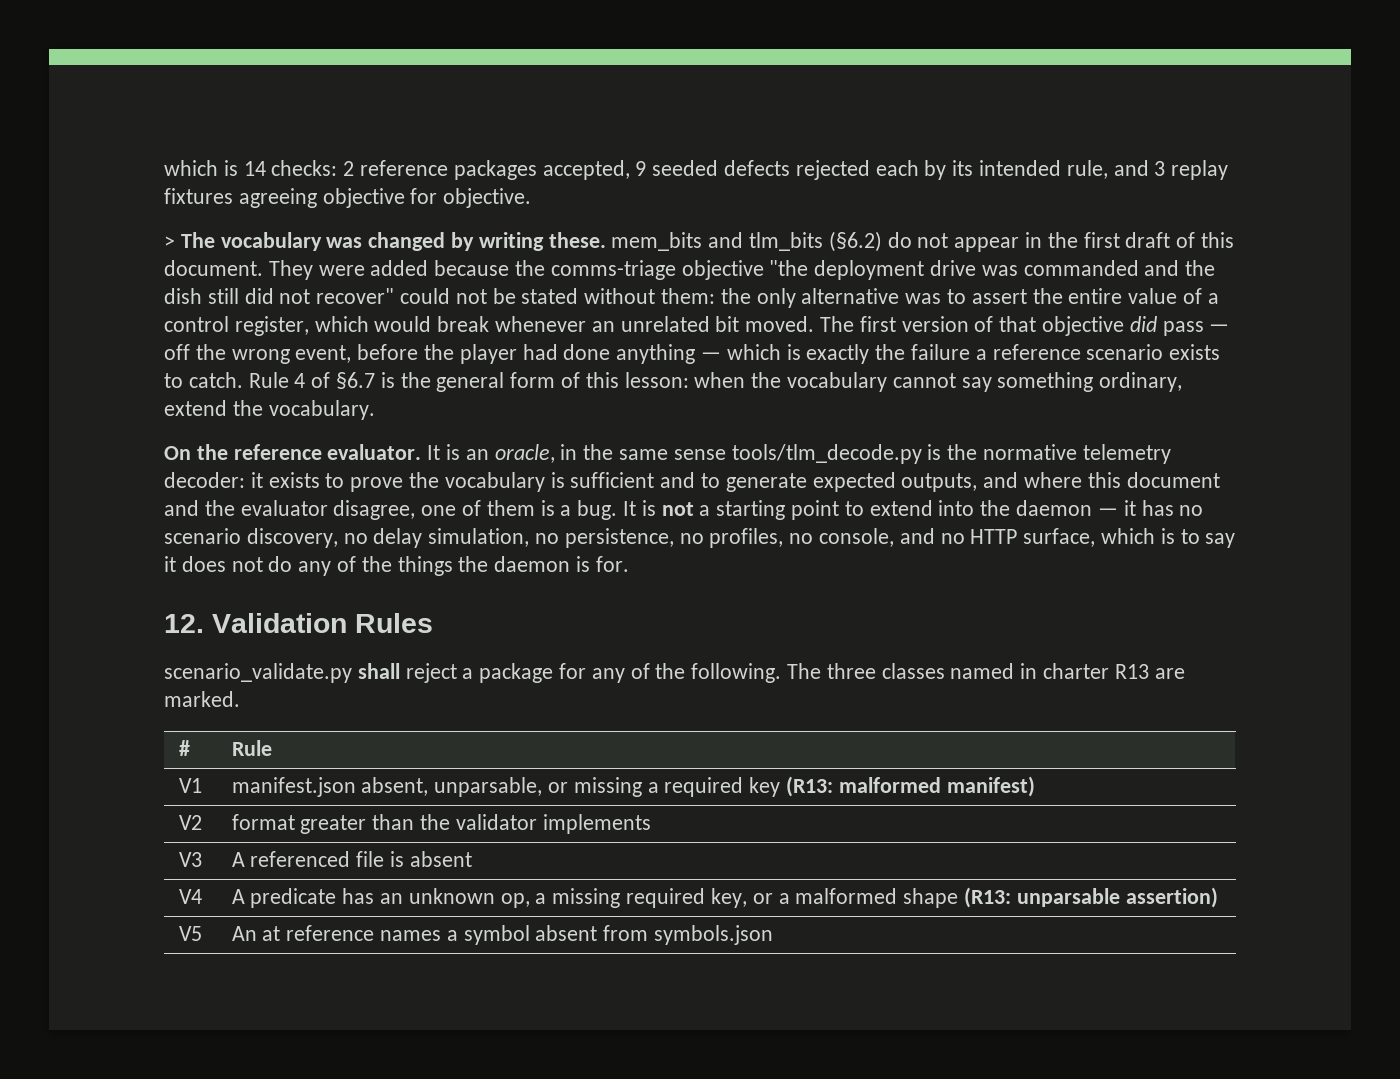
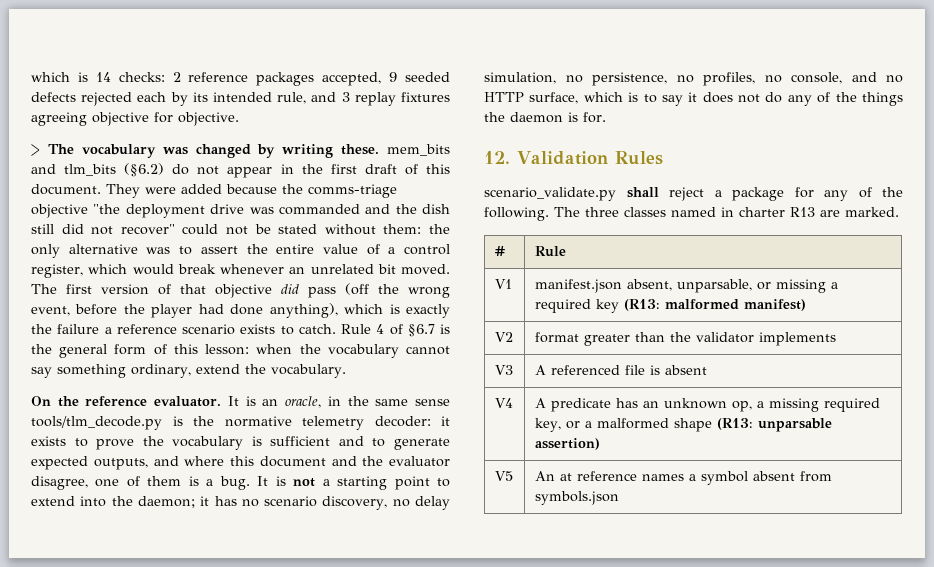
- The first version of that objective did pass — off the wrong event, before the player had done anything — which is exactly the failure a reference scenario exists to catch.
+ The first version of that objective did pass (off the wrong event, before the player had done anything), which is exactly the failure a reference scenario exists to catch.
- It is not a starting point to extend into the daemon — it has no scenario discovery, no delay simulation, no persistence, no profiles, no console, and no HTTP surface, which is to say it does not do any of the things the daemon is for.
+ It is not a starting point to extend into the daemon; it has no scenario discovery, no delay simulation, no persistence, no profiles, no console, and no HTTP surface, which is to say it does not do any of the things the daemon is for.

